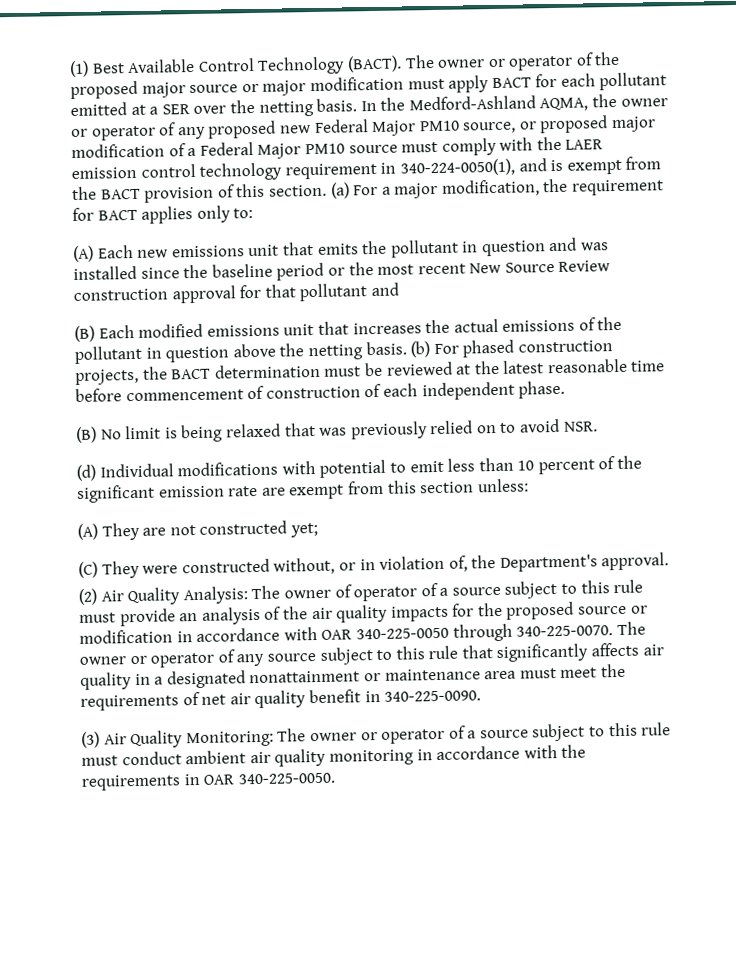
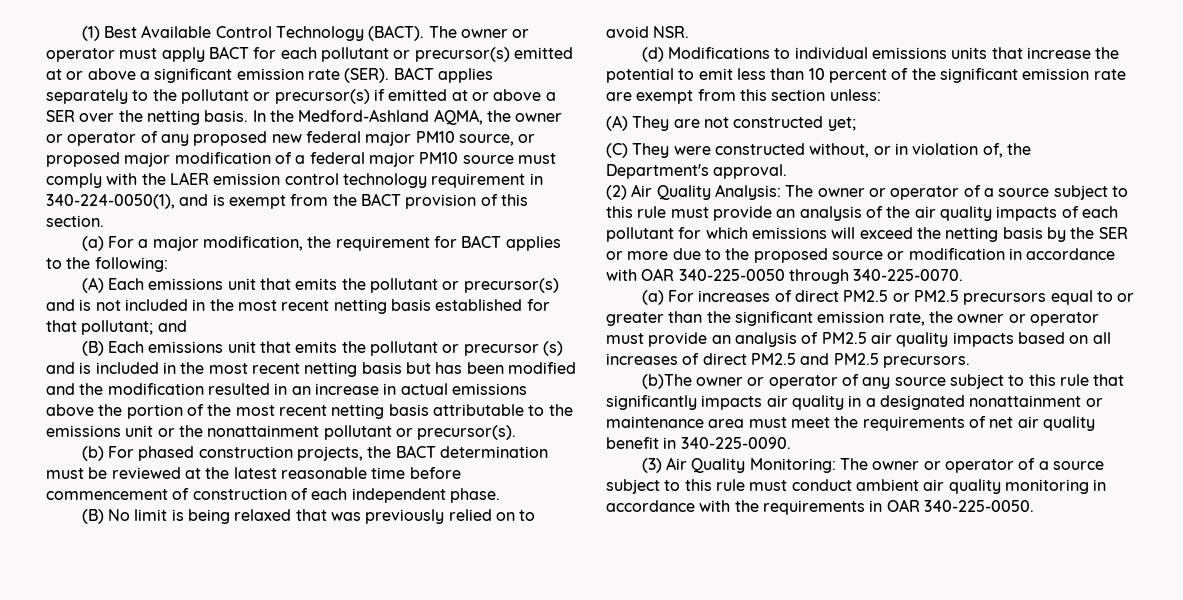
- The owner or operator of the proposed major source or major modification must apply BACT for each pollutant emitted at a SER over the netting basis.
+ The owner or operator must apply BACT for each pollutant or precursor(s) emitted at or above a significant emission rate (SER). BACT applies separately to the pollutant or precursor(s) if emitted at or above a SER over the netting basis.
- In the Medford-Ashland AQMA, the owner or operator of any proposed new Federal Major PM10 source, or proposed major modification of a Federal Major PM10 source must comply with the LAER emission control technology requirement in 340-224-0050(1), and is exempt from the BACT provision of this section. (a) For a major modification, the requirement for BACT applies only to:
+ In the Medford-Ashland AQMA, the owner or operator of any proposed new federal major PM10 source, or proposed major modification of a federal major PM10 source must comply with the LAER emission control technology requirement in 340-224-0050(1), and is exempt from the BACT provision of this section.
+ (a) For a major modification, the requirement for BACT applies to the following:
- (A) Each new emissions unit that emits the pollutant in question and was installed since the baseline period or the most recent New Source Review construction approval for that pollutant and
+ (A) Each emissions unit that emits the pollutant or precursor(s) and is not included in the most recent netting basis established for that pollutant; and
- (B) Each modified emissions unit that increases the actual emissions of the pollutant in question above the netting basis. (b) For phased construction projects, the BACT determination must be reviewed at the latest reasonable time before commencement of construction of each independent phase.
+ (B) Each emissions unit that emits the pollutant or precursor (s) and is included in the most recent netting basis but has been modified and the modification resulted in an increase in actual emissions above the portion of the most recent netting basis attributable to the emissions unit or the nonattainment pollutant or precursor(s).
+ (b) For phased construction projects, the BACT determination must be reviewed at the latest reasonable time before commencement of construction of each independent phase.
- (d) Individual modifications with potential to emit less than 10 percent of the significant emission rate are exempt from this section unless:
+ (d) Modifications to individual emissions units that increase the potential to emit less than 10 percent of the significant emission rate are exempt from this section unless:
- The owner of operator of a source subject to this rule must provide an analysis of the air quality impacts for the proposed source or modification in accordance with OAR 340-225-0050 through 340-225-0070. The owner or operator of any source subject to this rule that significantly affects air quality in a designated nonattainment or maintenance area must meet the requirements of net air quality benefit in 340-225-0090.
+ The owner or operator of a source subject to this rule must provide an analysis of the air quality impacts of each pollutant for which emissions will exceed the netting basis by the SER or more due to the proposed source or modification in accordance with OAR 340-225-0050 through 340-225-0070.
+ (a) For increases of direct PM2.5 or PM2.5 precursors equal to or greater than the significant emission rate, the owner or operator must provide an analysis of PM2.5 air quality impacts based on all increases of direct PM2.5 and PM2.5 precursors.
+ (b)The owner or operator of any source subject to this rule that significantly impacts air quality in a designated nonattainment or maintenance area must meet the requirements of net air quality benefit in 340-225-0090.

